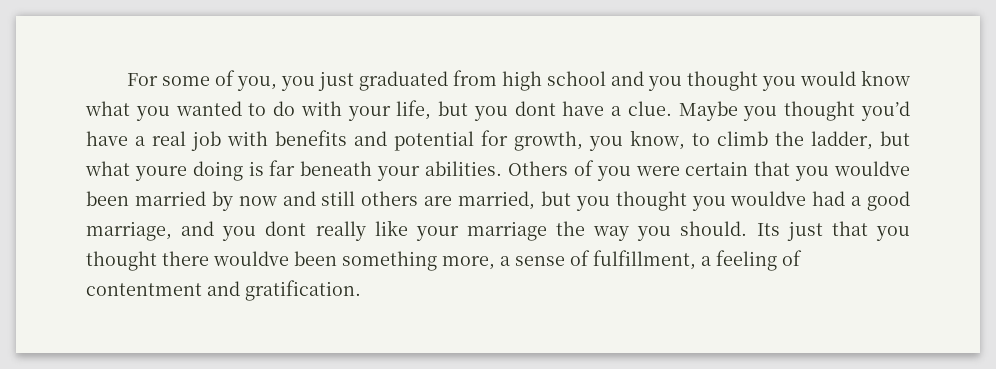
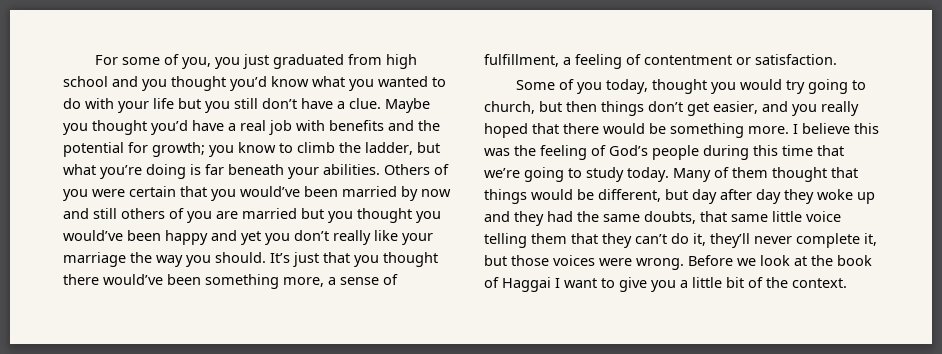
- For some of you, you just graduated from high school and you thought you would know what you wanted to do with your life, but you dont have a clue.
+ For some of you, you just graduated from high school and you thought you’d know what you wanted to do with your life but you still don’t have a clue.
- Maybe you thought you’d have a real job with benefits and potential for growth, you know, to climb the ladder, but what youre doing is far beneath your abilities.
+ Maybe you thought you’d have a real job with benefits and the potential for growth; you know to climb the ladder, but what you’re doing is far beneath your abilities.
- Others of you were certain that you wouldve been married by now and still others are married, but you thought you wouldve had a good marriage, and you dont really like your marriage the way you should.
+ Others of you were certain that you would’ve been married by now and still others of you are married but you thought you would’ve been happy and yet you don’t really like your marriage the way you should.
- Its just that you thought there wouldve been something more, a sense of fulfillment, a feeling of contentment and gratification.
+ It’s just that you thought there would’ve been something more, a sense of fulfillment, a feeling of contentment or satisfaction.
+ Some of you today, thought you would try going to church, but then things don’t get easier, and you really hoped that there would be something more. I believe this was the feeling of God’s people during this time that we’re going to study today. Many of them thought that things would be different, but day after day they woke up and they had the same doubts, that same little voice telling them that they can’t do it, they’ll never complete it, but those voices were wrong. Before we look at the book of Haggai I want to give you a little bit of the context.

